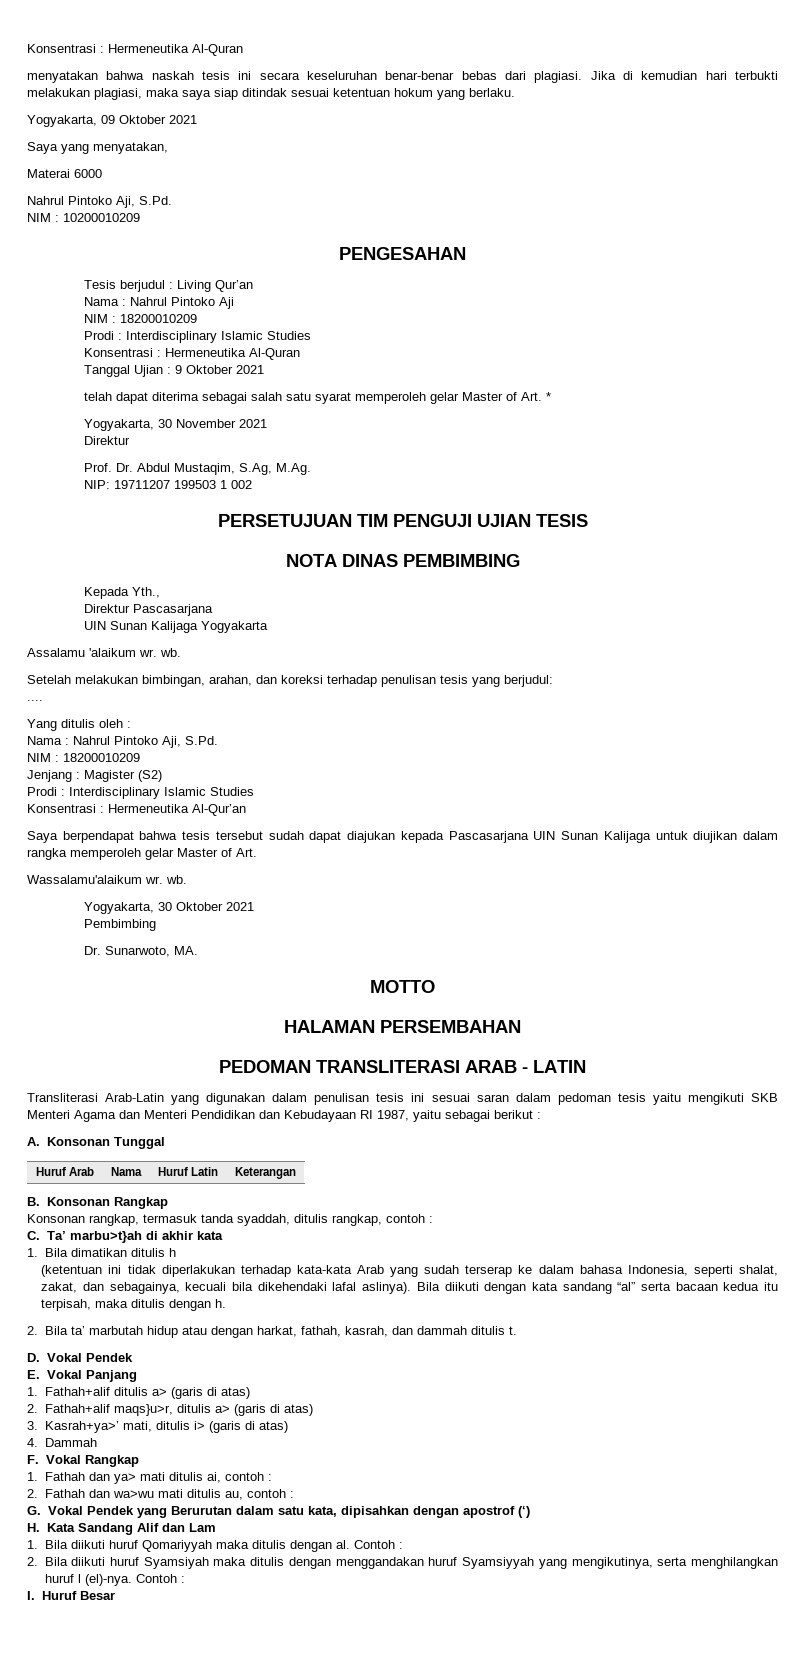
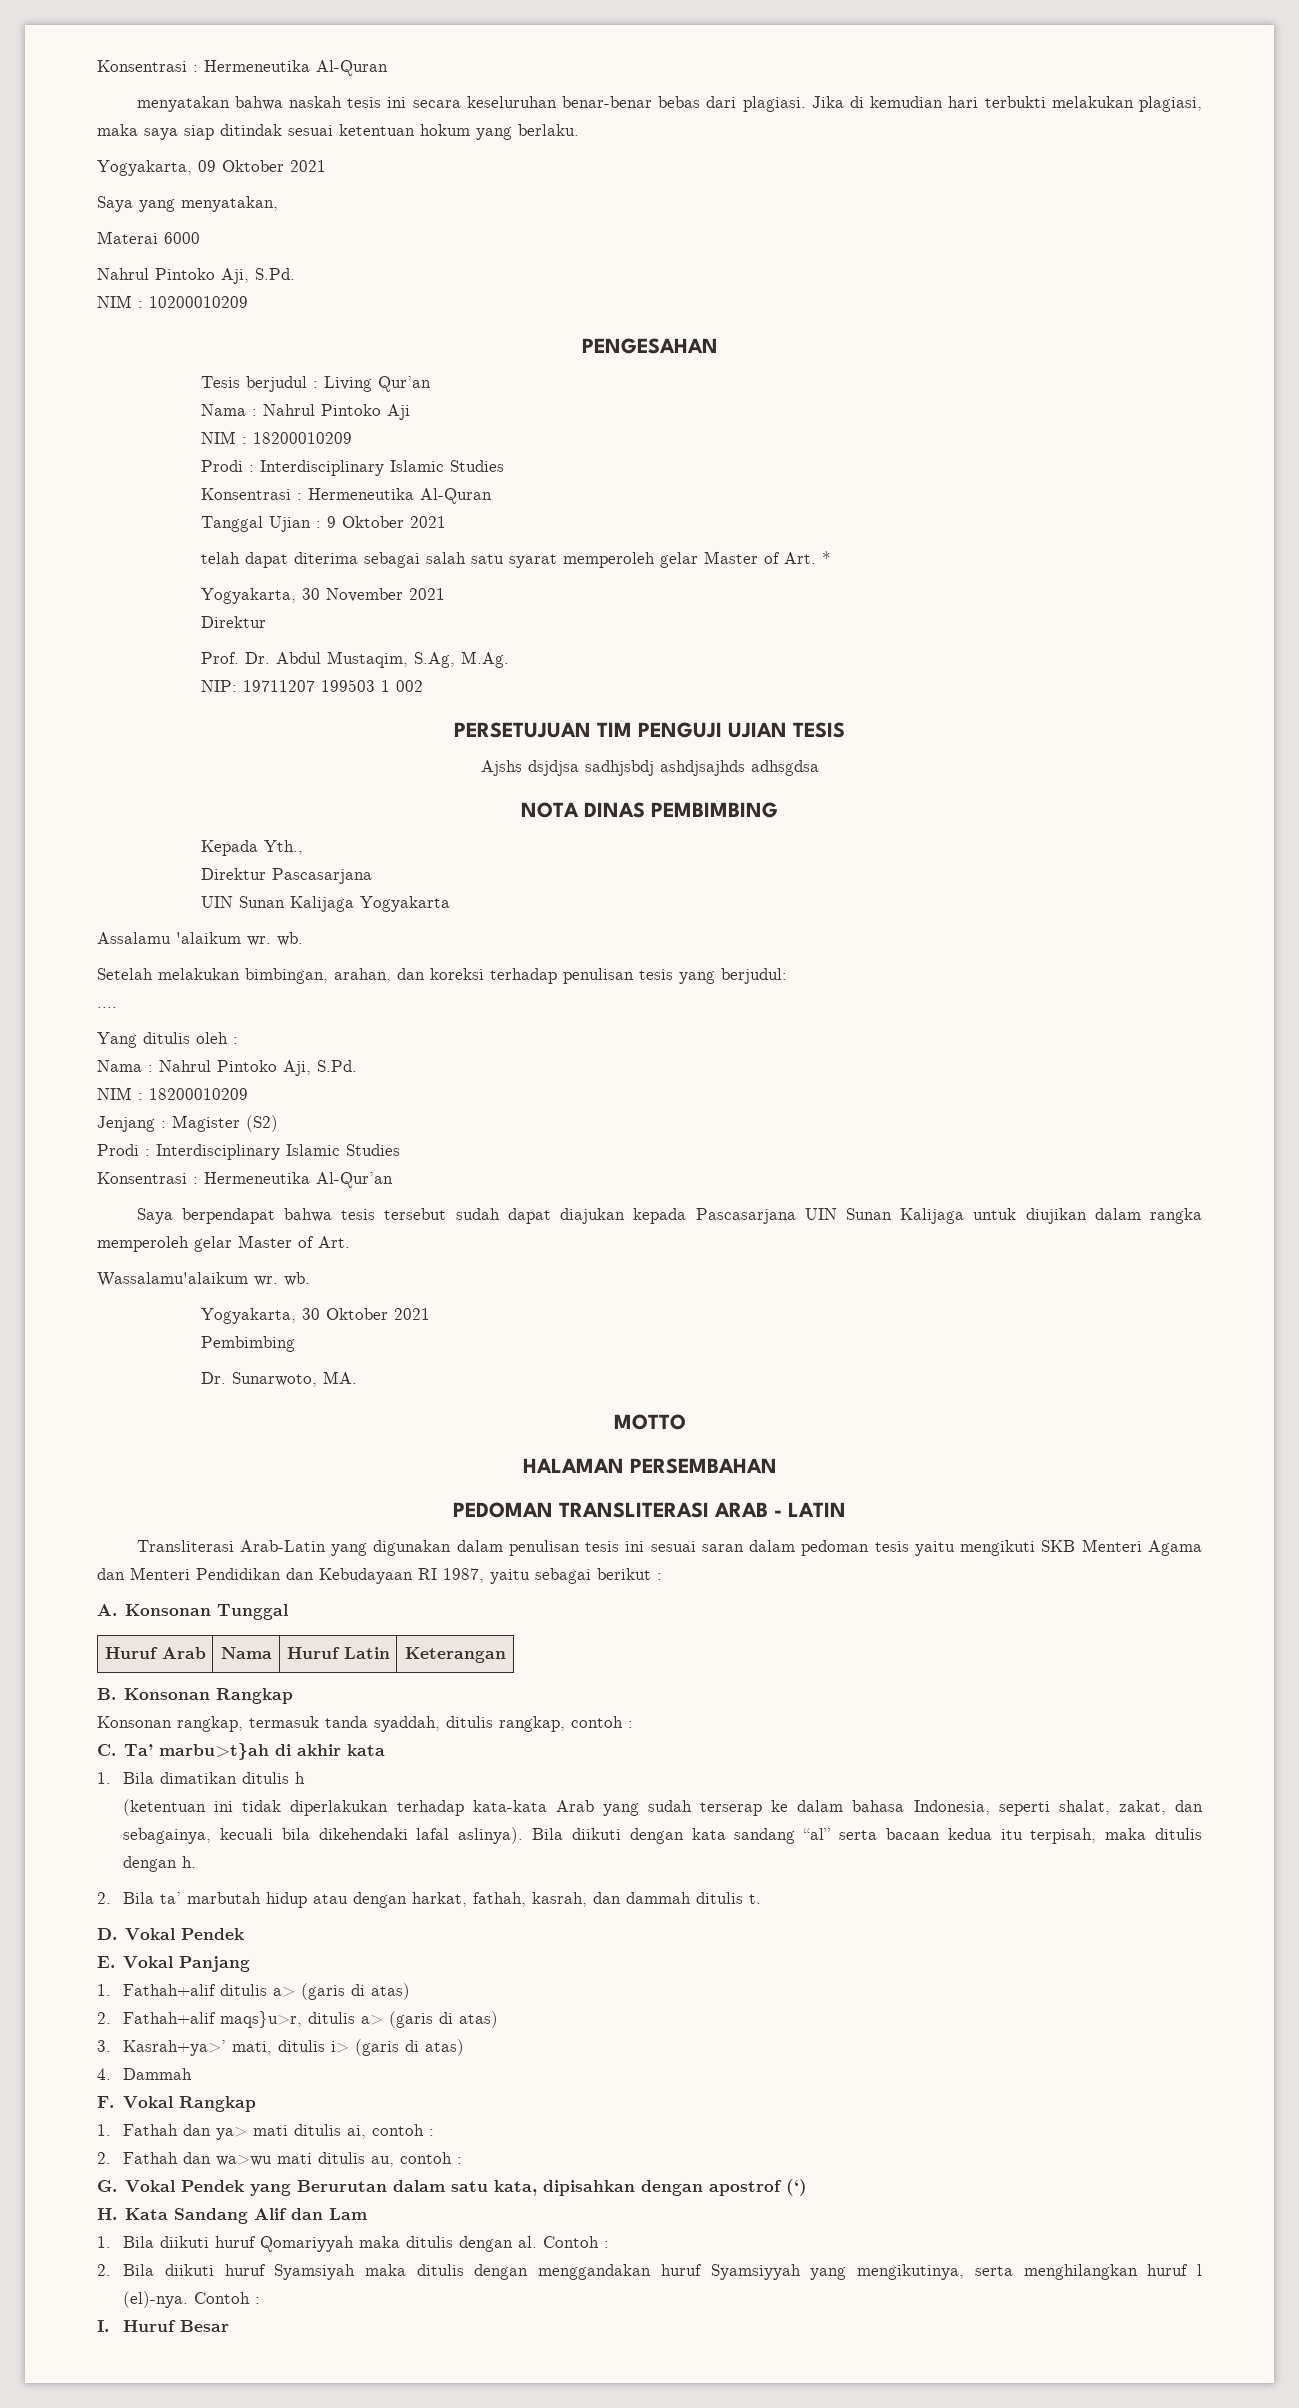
+ Ajshs dsjdjsa sadhjsbdj ashdjsajhds adhsgdsa

